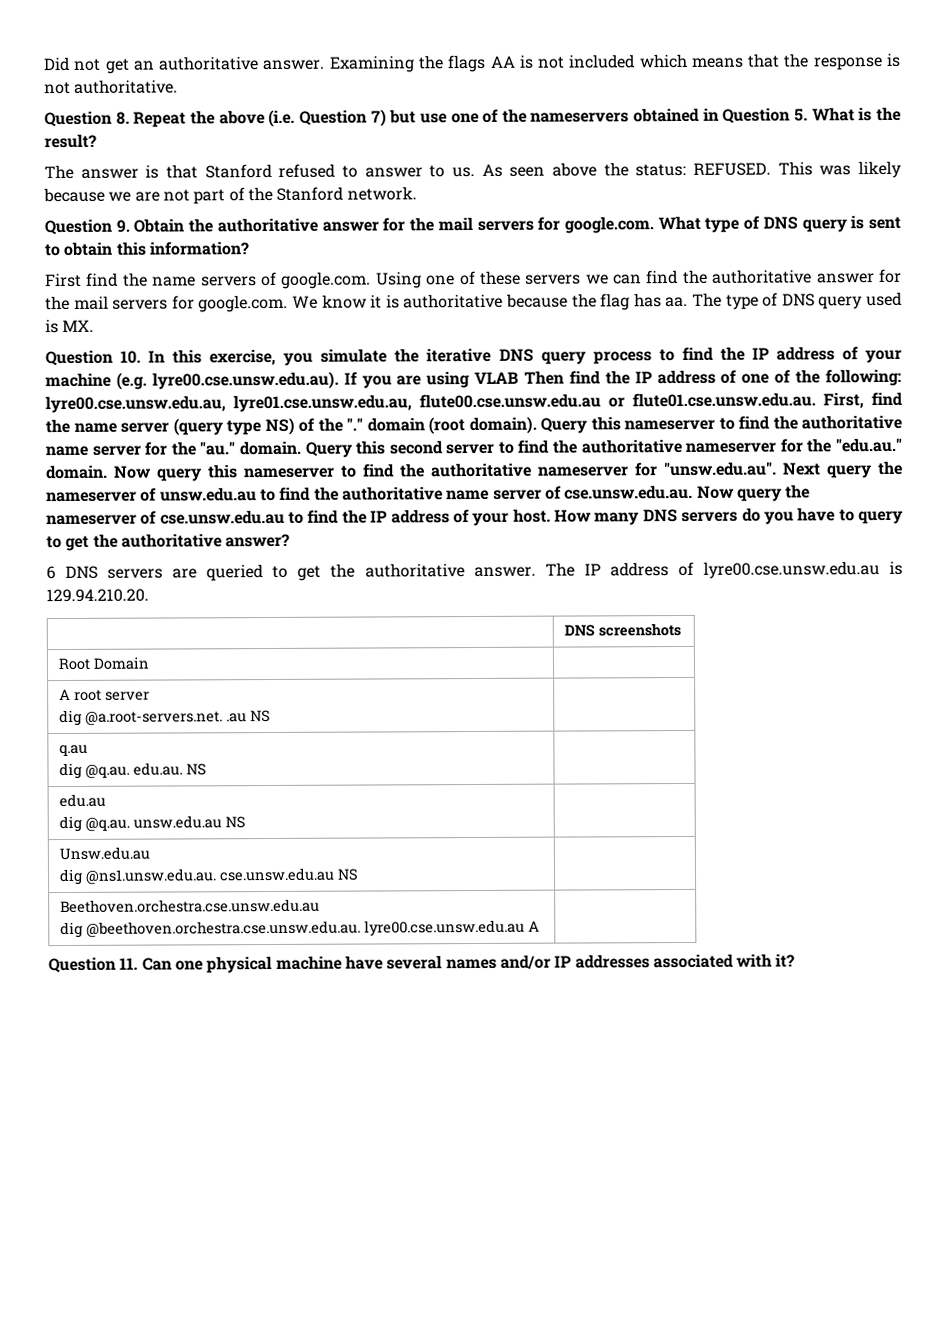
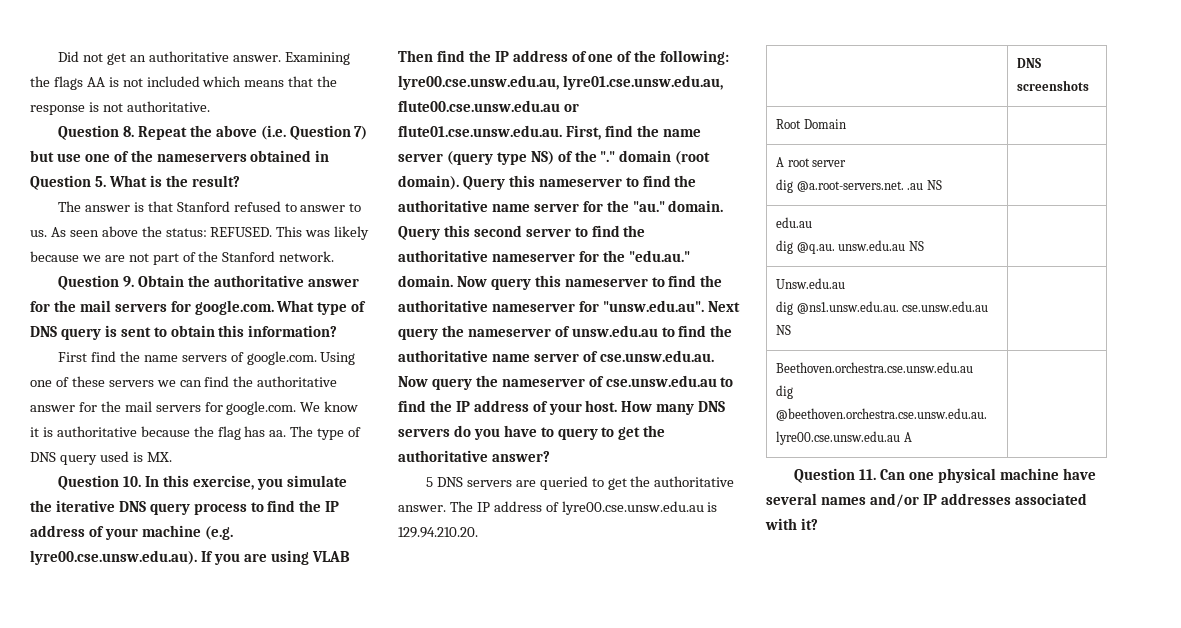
- 6 DNS servers are queried to get the authoritative answer.
+ 5 DNS servers are queried to get the authoritative answer.
- q.au
- dig @q.au. edu.au. NS |

